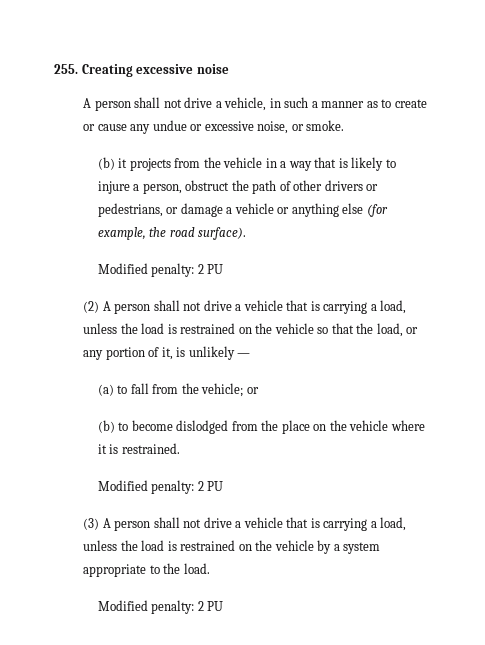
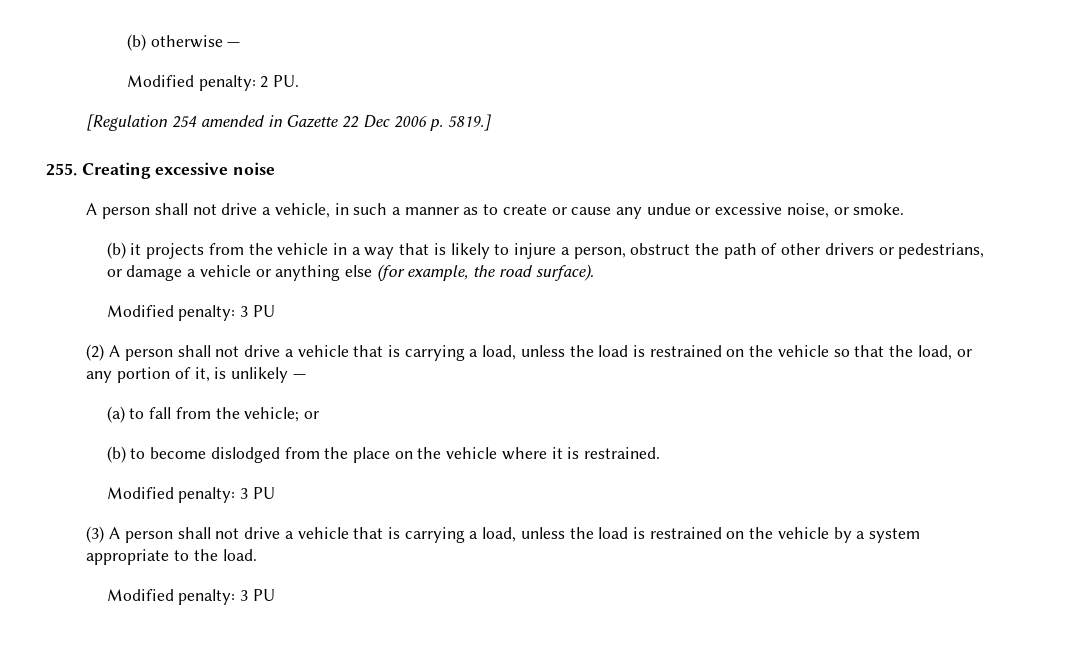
+ (b) otherwise —
+ Modified penalty: 2 PU.
+ [Regulation 254 amended in Gazette 22 Dec 2006 p. 5819.]
  (b) it projects from the vehicle in a way that is likely to injure a person, obstruct the path of other drivers or pedestrians, or damage a vehicle or anything else (for example, the road surface).
- Modified penalty: 2 PU
+ Modified penalty: 3 PU
  (b) to become dislodged from the place on the vehicle where it is restrained.
- Modified penalty: 2 PU
+ Modified penalty: 3 PU
  (3) A person shall not drive a vehicle that is carrying a load, unless the load is restrained on the vehicle by a system appropriate to the load.
- Modified penalty: 2 PU
+ Modified penalty: 3 PU

